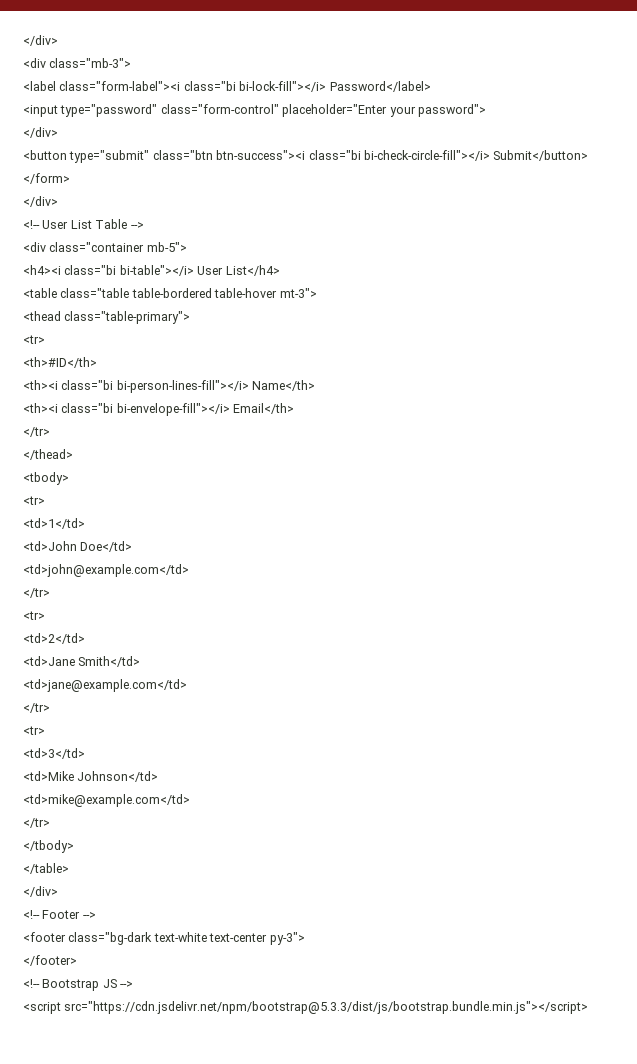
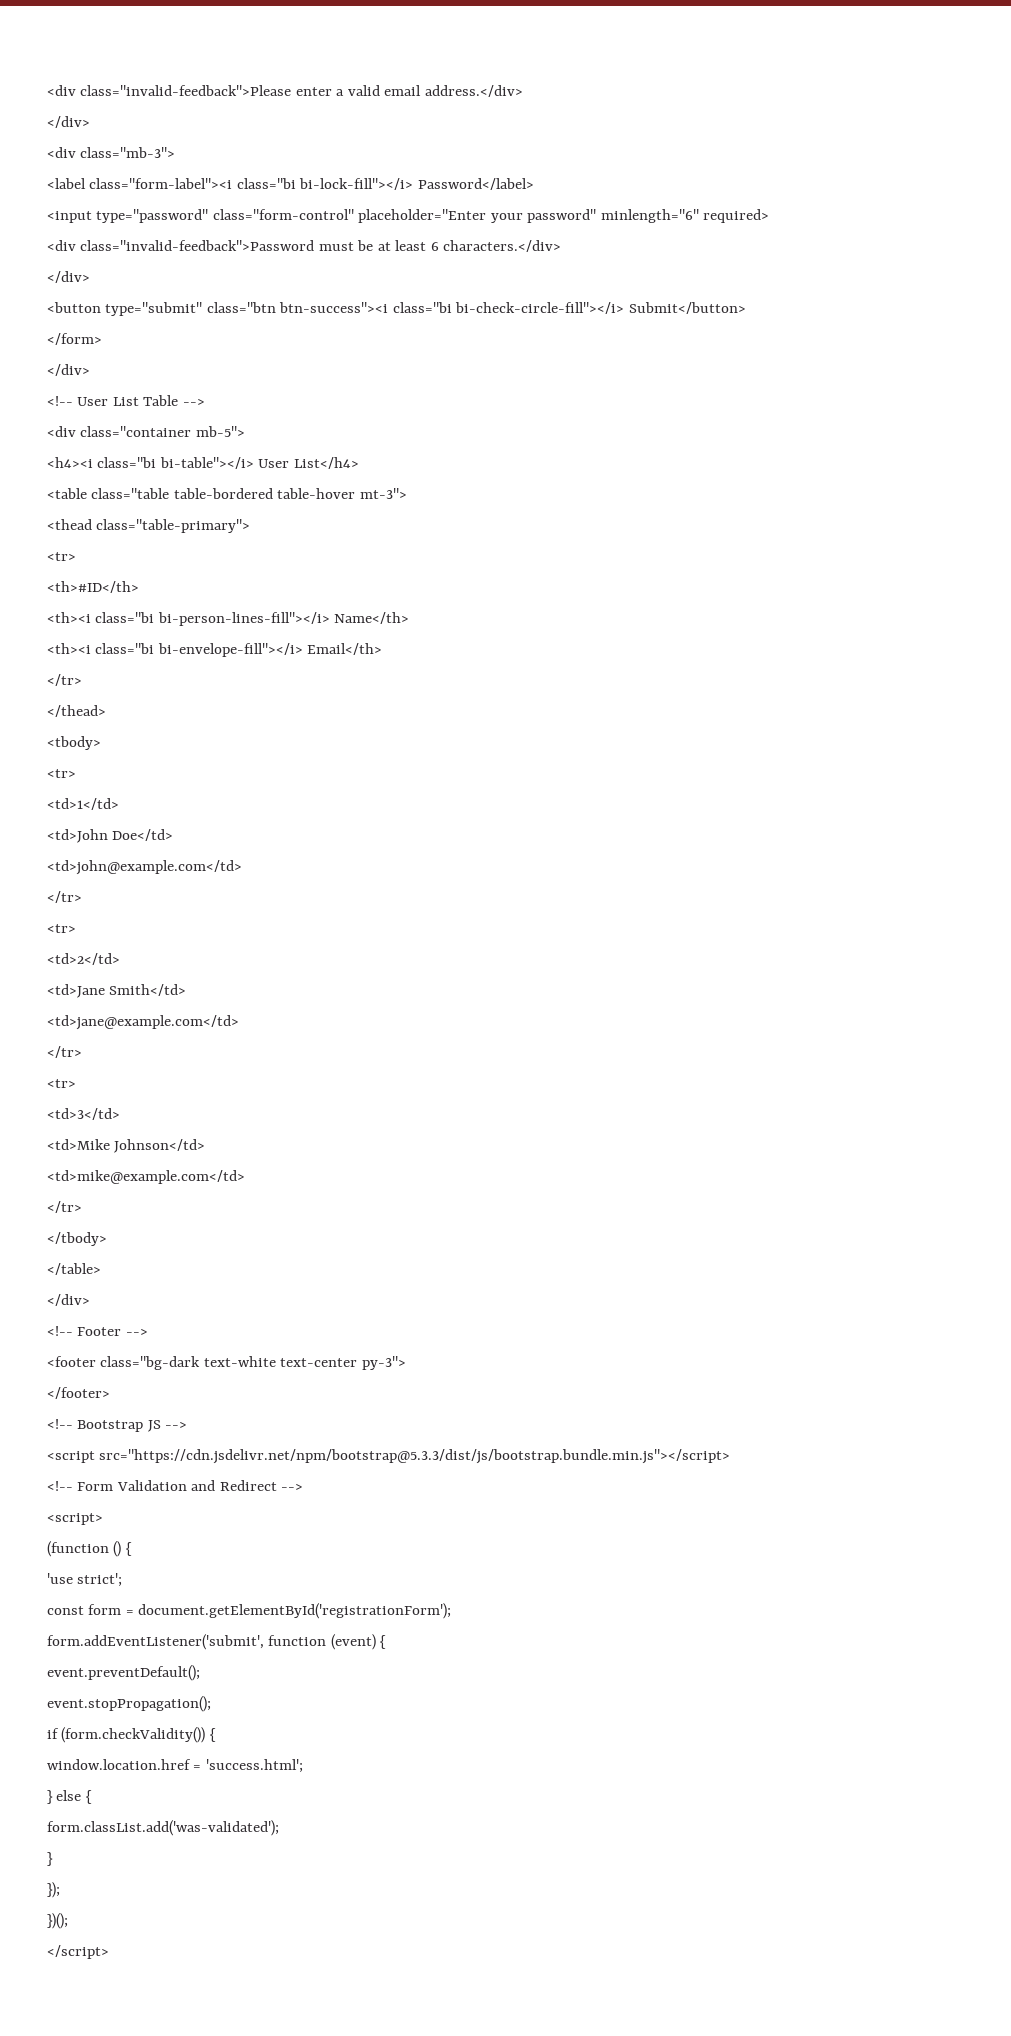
+ <div class="invalid-feedback">Please enter a valid email address.</div>
- <input type="password" class="form-control" placeholder="Enter your password">
+ <input type="password" class="form-control" placeholder="Enter your password" minlength="6" required>
+ <div class="invalid-feedback">Password must be at least 6 characters.</div>
+ <!-- Form Validation and Redirect -->
+ <script>
+ (function () {
+ 'use strict';
+ const form = document.getElementById('registrationForm');
+ form.addEventListener('submit', function (event) {
+ event.preventDefault();
+ event.stopPropagation();
+ if (form.checkValidity()) {
+ window.location.href = 'success.html';
+ } else {
+ form.classList.add('was-validated');
+ }
+ });
+ })();
+ </script>

